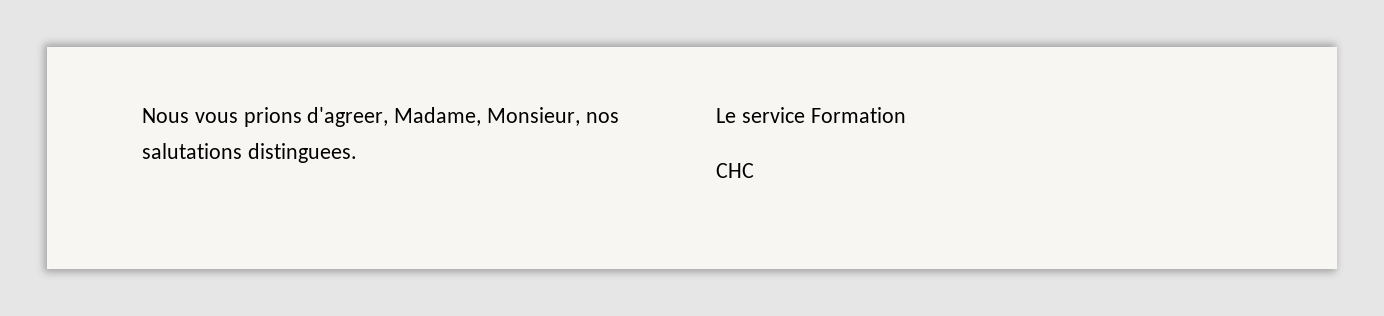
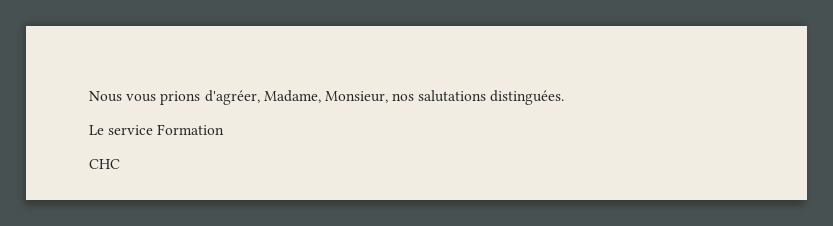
- Nous vous prions d'agreer, Madame, Monsieur, nos salutations distinguees.
+ Nous vous prions d'agréer, Madame, Monsieur, nos salutations distinguées.

